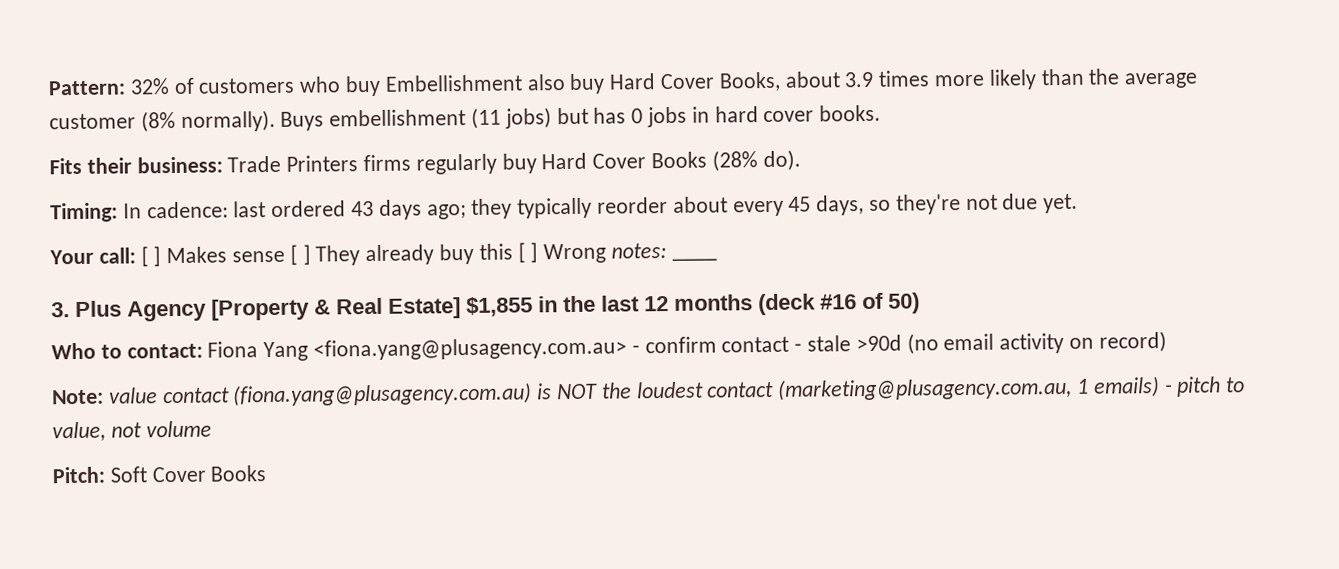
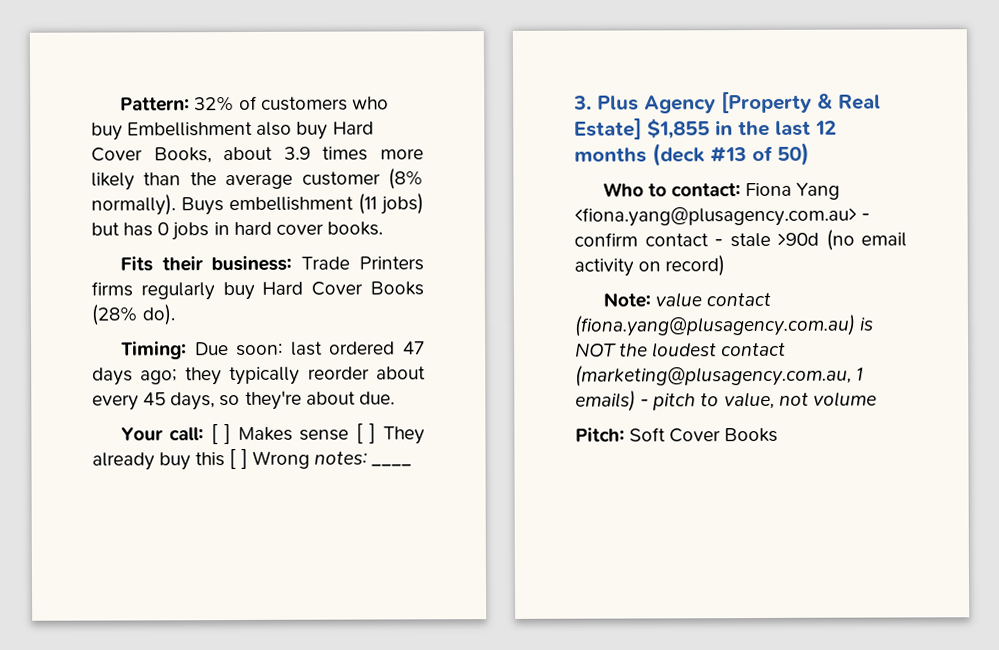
- Timing: In cadence: last ordered 43 days ago; they typically reorder about every 45 days, so they're not due yet.
+ Timing: Due soon: last ordered 47 days ago; they typically reorder about every 45 days, so they're about due.
- 3. Plus Agency [Property & Real Estate] $1,855 in the last 12 months (deck #16 of 50)
+ 3. Plus Agency [Property & Real Estate] $1,855 in the last 12 months (deck #13 of 50)

